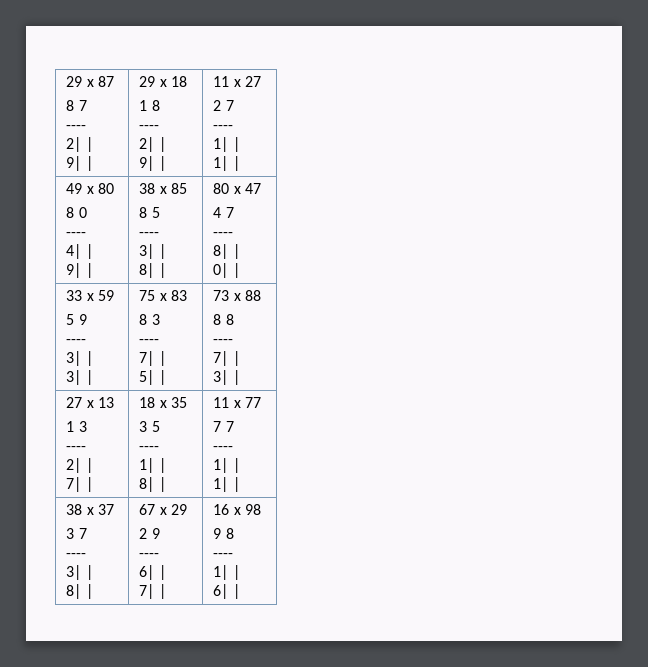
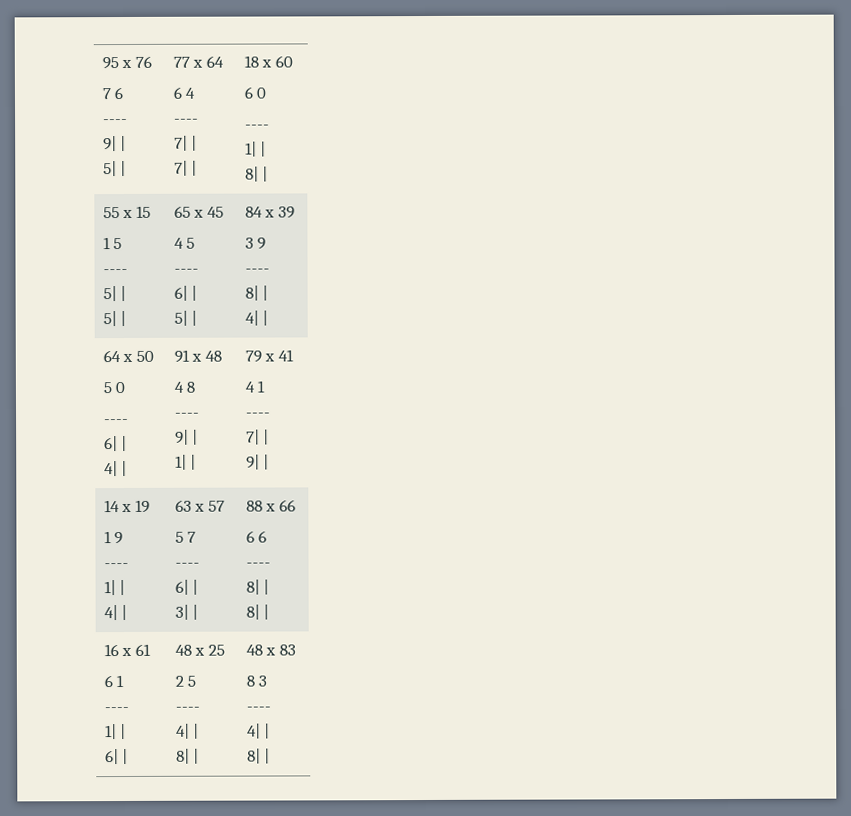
- 29 x 87
- 8 7
+ 95 x 76
+ 7 6
  ----
- 2| |
- 9| | | 29 x 18
- 1 8
+ 9| |
+ 5| | | 77 x 64
+ 6 4
  ----
- 2| |
- 9| | | 11 x 27
- 2 7
+ 7| |
+ 7| | | 18 x 60
+ 6 0
  ----
  1| |
+ 8| |
+ 55 x 15
+ 1 5
+ ----
+ 5| |
+ 5| | | 65 x 45
+ 4 5
+ ----
+ 6| |
+ 5| | | 84 x 39
+ 3 9
+ ----
+ 8| |
+ 4| |
+ 64 x 50
+ 5 0
+ ----
+ 6| |
+ 4| | | 91 x 48
+ 4 8
+ ----
+ 9| |
+ 1| | | 79 x 41
+ 4 1
+ ----
+ 7| |
+ 9| |
+ 14 x 19
+ 1 9
+ ----
  1| |
- 49 x 80
- 8 0
+ 4| | | 63 x 57
+ 5 7
+ ----
+ 6| |
+ 3| | | 88 x 66
+ 6 6
+ ----
+ 8| |
+ 8| |
+ 16 x 61
+ 6 1
+ ----
+ 1| |
+ 6| | | 48 x 25
+ 2 5
  ----
  4| |
- 9| | | 38 x 85
- 8 5
- ----
- 3| |
- 8| | | 80 x 47
- 4 7
- ----
- 8| |
- 0| |
- 33 x 59
- 5 9
- ----
- 3| |
- 3| | | 75 x 83
+ 8| | | 48 x 83
  8 3
  ----
- 7| |
- 5| | | 73 x 88
- 8 8
- ----
- 7| |
- 3| |
- 27 x 13
- 1 3
- ----
- 2| |
- 7| | | 18 x 35
- 3 5
- ----
- 1| |
- 8| | | 11 x 77
- 7 7
- ----
- 1| |
- 1| |
- 38 x 37
- 3 7
- ----
- 3| |
- 8| | | 67 x 29
- 2 9
- ----
- 6| |
- 7| | | 16 x 98
- 9 8
- ----
- 1| |
- 6| |
+ 4| |
+ 8| |

